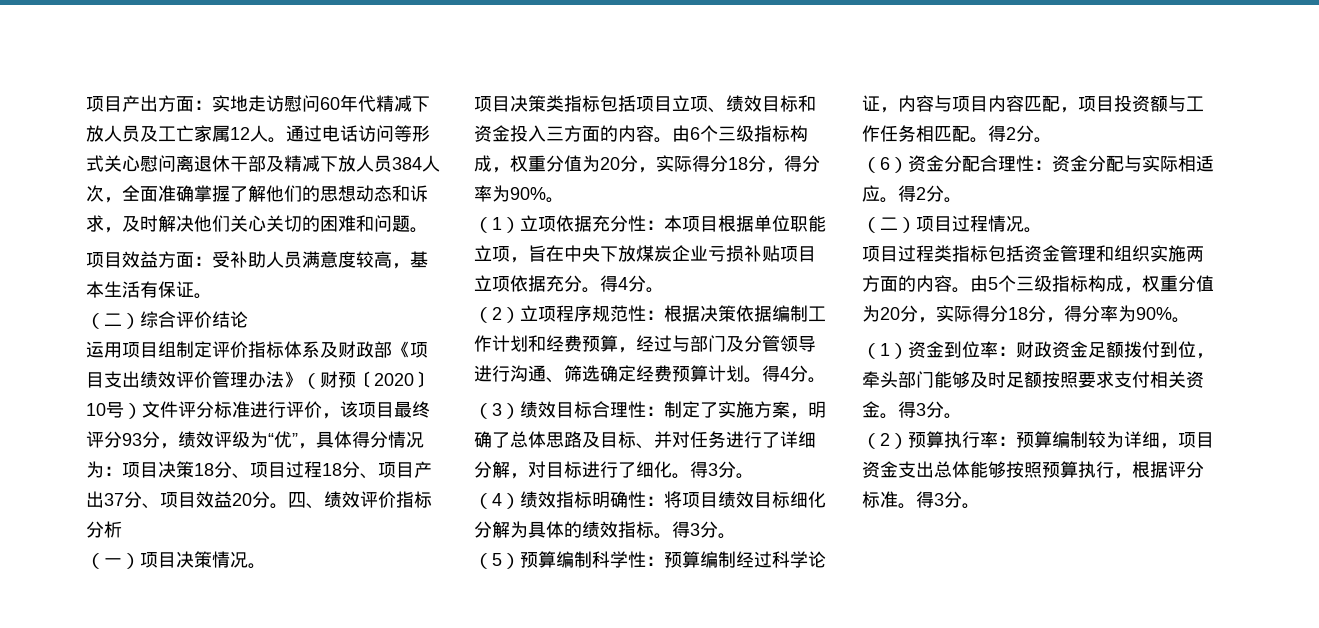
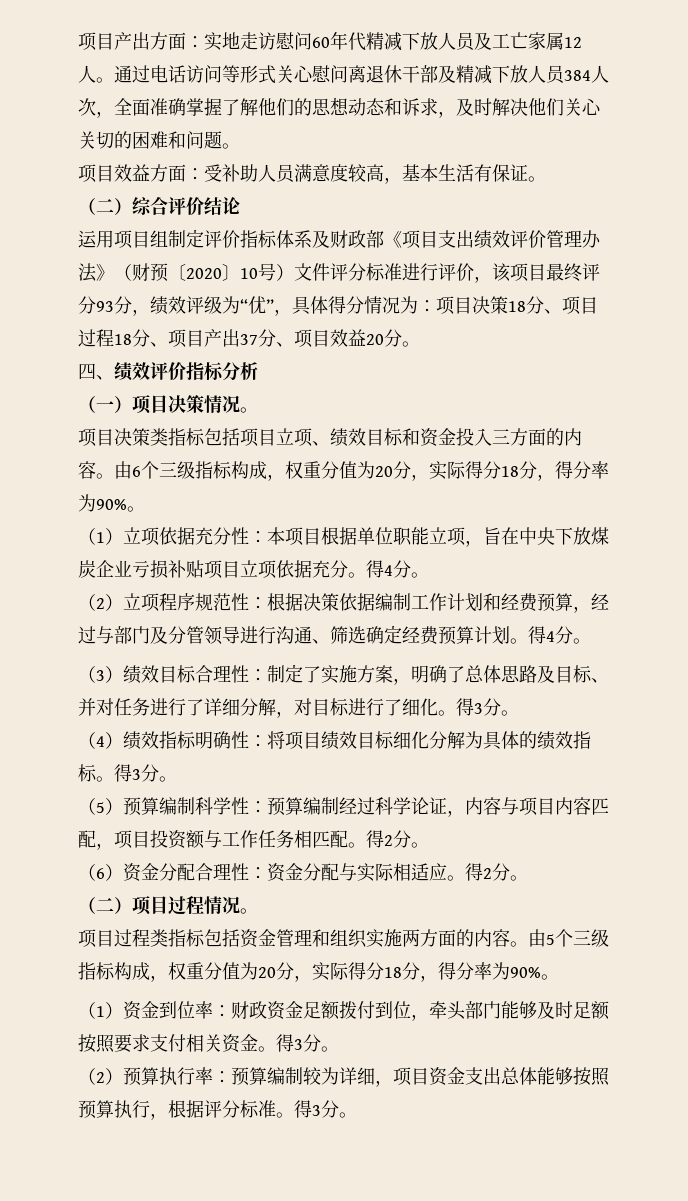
- 项目决策18分、项目过程18分、项目产出37分、项目效益20分。四、绩效评价指标分析
+ 项目决策18分、项目过程18分、项目产出37分、项目效益20分。
+ 四、绩效评价指标分析

